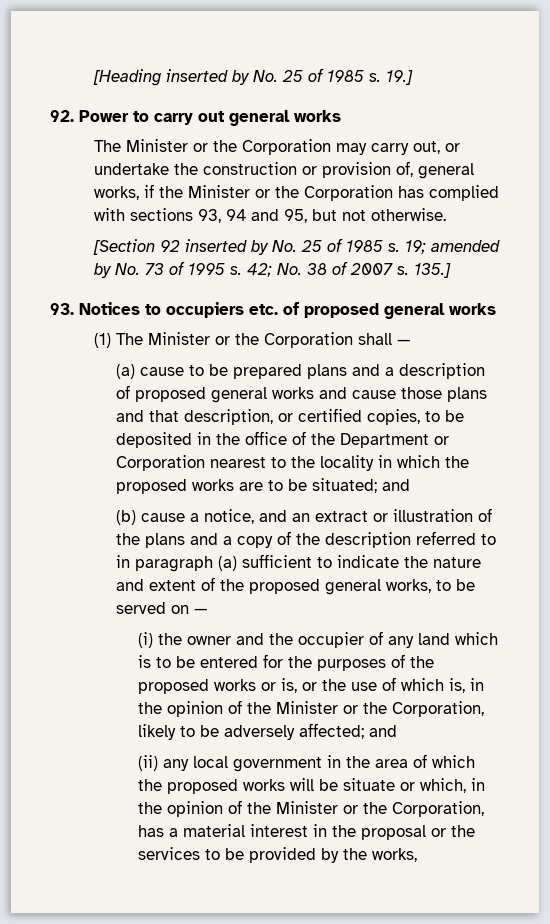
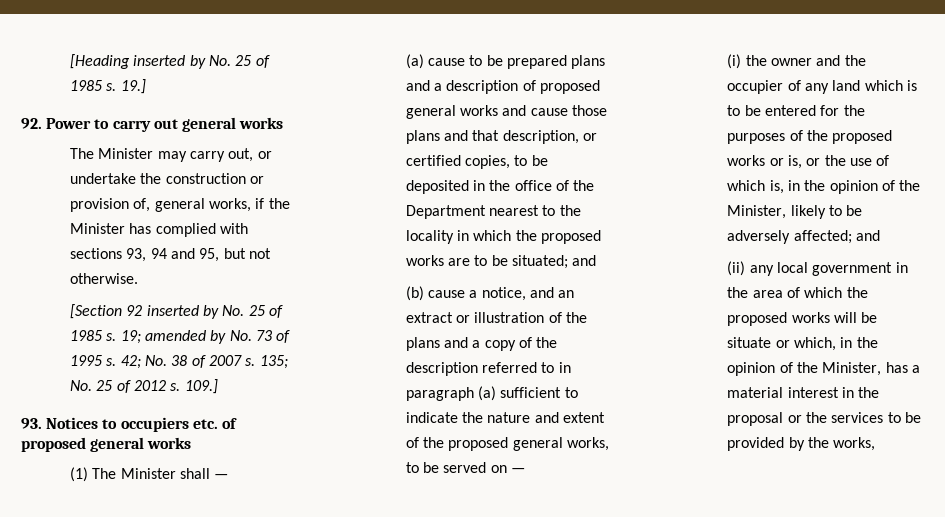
- The Minister or the Corporation may carry out, or undertake the construction or provision of, general works, if the Minister or the Corporation has complied with sections 93, 94 and 95, but not otherwise.
+ The Minister may carry out, or undertake the construction or provision of, general works, if the Minister has complied with sections 93, 94 and 95, but not otherwise.
- 135.]
+ 135; No. 25 of 2012 s. 109.]
- (1) The Minister or the Corporation shall —
+ (1) The Minister shall —
- (a) cause to be prepared plans and a description of proposed general works and cause those plans and that description, or certified copies, to be deposited in the office of the Department or Corporation nearest to the locality in which the proposed works are to be situated; and
+ (a) cause to be prepared plans and a description of proposed general works and cause those plans and that description, or certified copies, to be deposited in the office of the Department nearest to the locality in which the proposed works are to be situated; and
- (i) the owner and the occupier of any land which is to be entered for the purposes of the proposed works or is, or the use of which is, in the opinion of the Minister or the Corporation, likely to be adversely affected; and
+ (i) the owner and the occupier of any land which is to be entered for the purposes of the proposed works or is, or the use of which is, in the opinion of the Minister, likely to be adversely affected; and
- (ii) any local government in the area of which the proposed works will be situate or which, in the opinion of the Minister or the Corporation, has a material interest in the proposal or the services to be provided by the works,
+ (ii) any local government in the area of which the proposed works will be situate or which, in the opinion of the Minister, has a material interest in the proposal or the services to be provided by the works,

